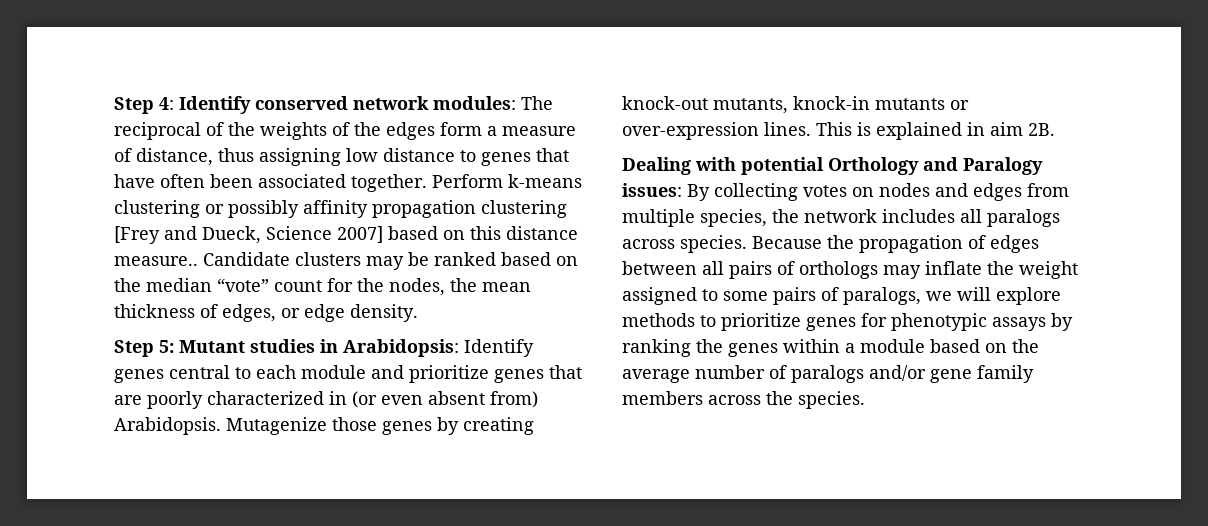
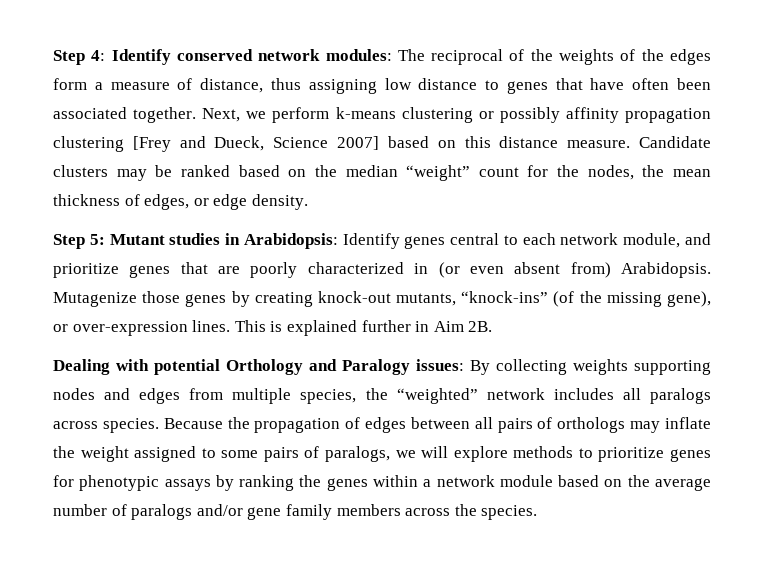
- Perform k-means clustering or possibly affinity propagation clustering [Frey and Dueck, Science 2007] based on this distance measure..
+ Next, we perform k-means clustering or possibly affinity propagation clustering [Frey and Dueck, Science 2007] based on this distance measure.
- Candidate clusters may be ranked based on the median “vote” count for the nodes, the mean thickness of edges, or edge density.
+ Candidate clusters may be ranked based on the median “weight” count for the nodes, the mean thickness of edges, or edge density.
- Step 5: Mutant studies in Arabidopsis: Identify genes central to each module and prioritize genes that are poorly characterized in (or even absent from) Arabidopsis.
+ Step 5: Mutant studies in Arabidopsis: Identify genes central to each network module, and prioritize genes that are poorly characterized in (or even absent from) Arabidopsis.
- Mutagenize those genes by creating knock-out mutants, knock-in mutants or over-expression lines.
+ Mutagenize those genes by creating knock-out mutants, “knock-ins” (of the missing gene), or over-expression lines.
- This is explained in aim 2B.
+ This is explained further in Aim 2B.
- Dealing with potential Orthology and Paralogy issues: By collecting votes on nodes and edges from multiple species, the network includes all paralogs across species.
+ Dealing with potential Orthology and Paralogy issues: By collecting weights supporting nodes and edges from multiple species, the “weighted” network includes all paralogs across species.
- Because the propagation of edges between all pairs of orthologs may inflate the weight assigned to some pairs of paralogs, we will explore methods to prioritize genes for phenotypic assays by ranking the genes within a module based on the average number of paralogs and/or gene family members across the species.
+ Because the propagation of edges between all pairs of orthologs may inflate the weight assigned to some pairs of paralogs, we will explore methods to prioritize genes for phenotypic assays by ranking the genes within a network module based on the average number of paralogs and/or gene family members across the species.

